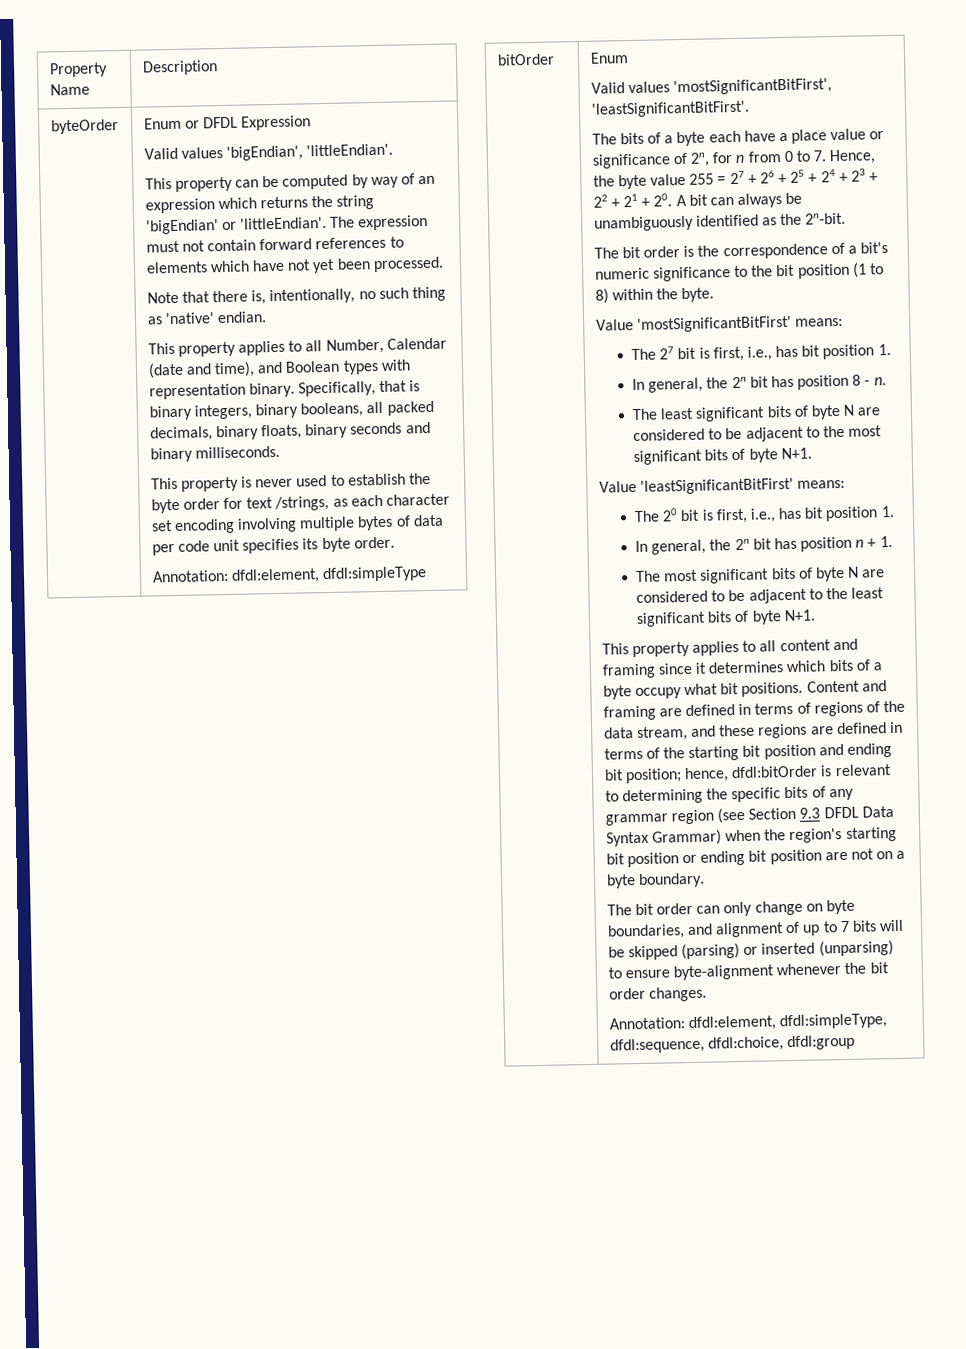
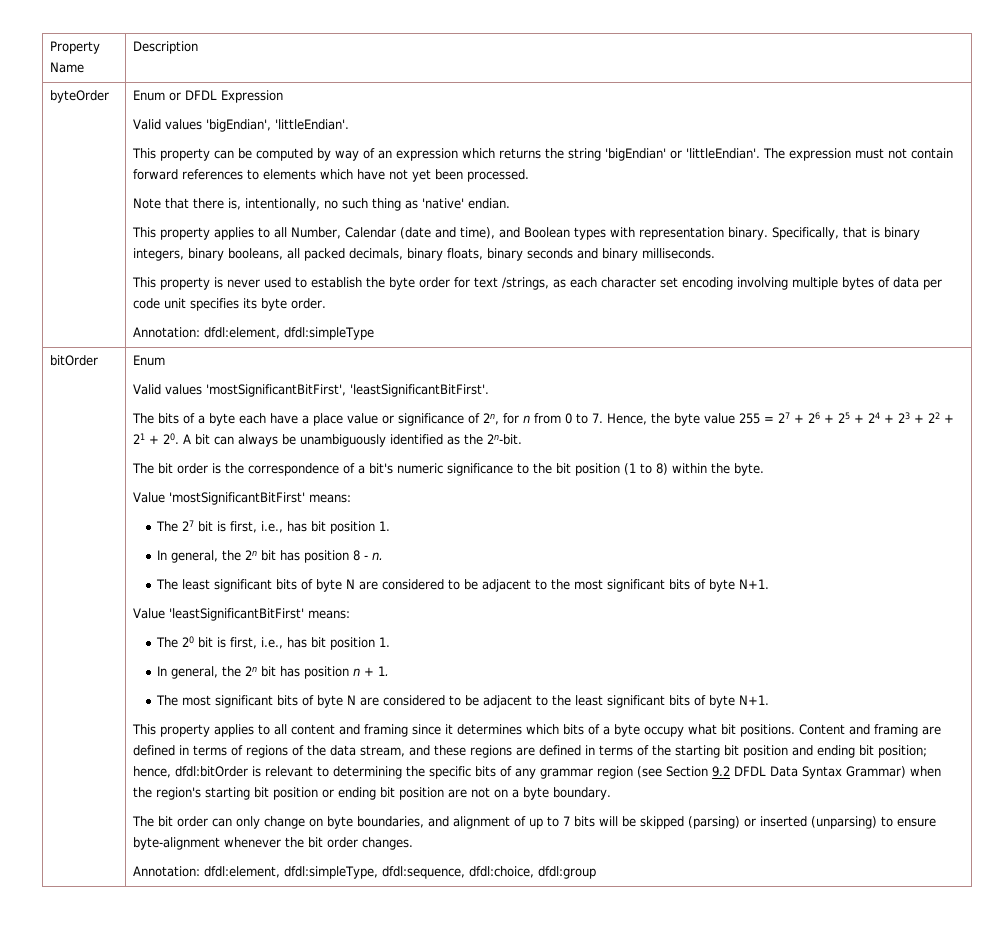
- hence, dfdl:bitOrder is relevant to determining the specific bits of any grammar region (see Section 9.3 DFDL Data Syntax Grammar) when the region's starting bit position or ending bit position are not on a byte boundary.
+ hence, dfdl:bitOrder is relevant to determining the specific bits of any grammar region (see Section 9.2 DFDL Data Syntax Grammar) when the region's starting bit position or ending bit position are not on a byte boundary.

